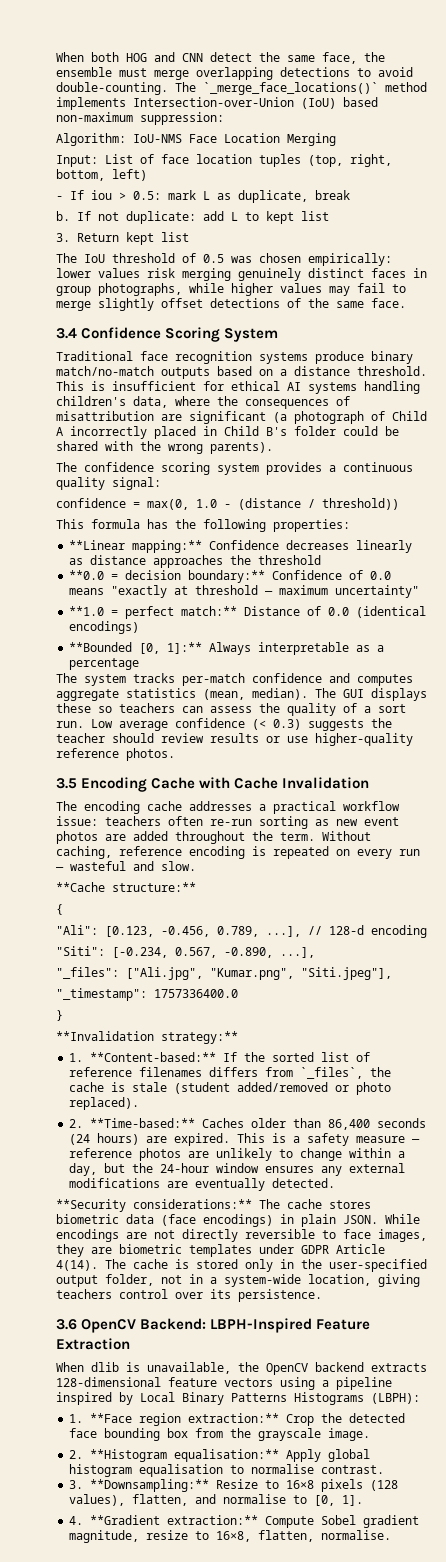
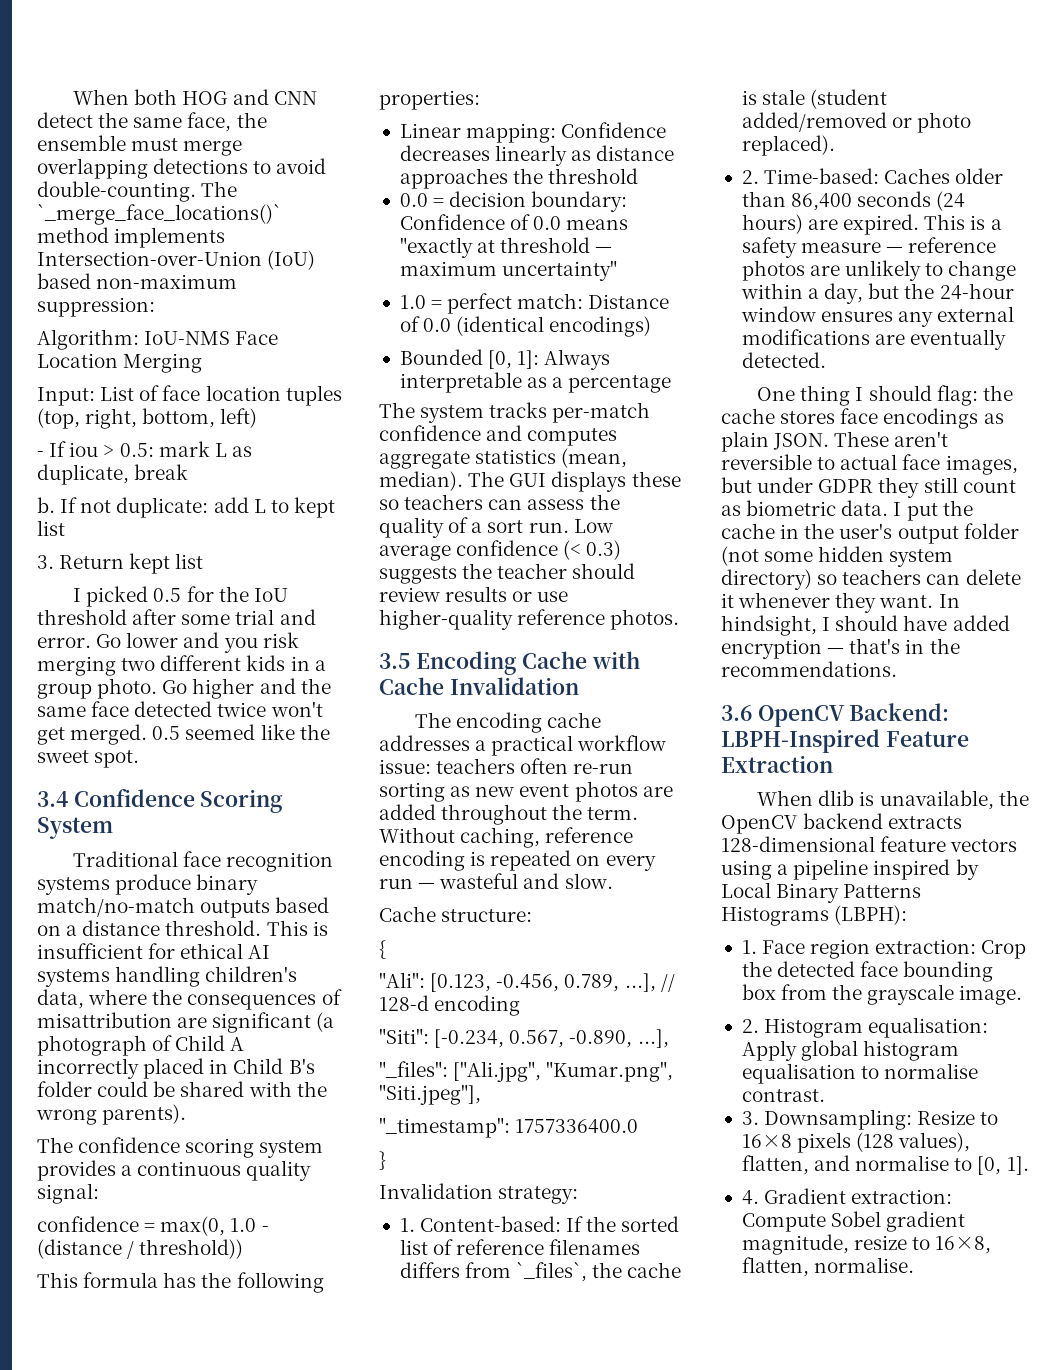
- The IoU threshold of 0.5 was chosen empirically: lower values risk merging genuinely distinct faces in group photographs, while higher values may fail to merge slightly offset detections of the same face.
+ I picked 0.5 for the IoU threshold after some trial and error. Go lower and you risk merging two different kids in a group photo. Go higher and the same face detected twice won't get merged. 0.5 seemed like the sweet spot.
- **Linear mapping:** Confidence decreases linearly as distance approaches the threshold
+ Linear mapping: Confidence decreases linearly as distance approaches the threshold
- **0.0 = decision boundary:** Confidence of 0.0 means "exactly at threshold — maximum uncertainty"
+ 0.0 = decision boundary: Confidence of 0.0 means "exactly at threshold — maximum uncertainty"
- **1.0 = perfect match:** Distance of 0.0 (identical encodings)
+ 1.0 = perfect match: Distance of 0.0 (identical encodings)
- **Bounded [0, 1]:** Always interpretable as a percentage
+ Bounded [0, 1]: Always interpretable as a percentage
- **Cache structure:**
+ Cache structure:
- **Invalidation strategy:**
- 1. **Content-based:** If the sorted list of reference filenames differs from `_files`, the cache is stale (student added/removed or photo replaced).
+ Invalidation strategy:
+ 1. Content-based: If the sorted list of reference filenames differs from `_files`, the cache is stale (student added/removed or photo replaced).
- 2. **Time-based:** Caches older than 86,400 seconds (24 hours) are expired.
+ 2. Time-based: Caches older than 86,400 seconds (24 hours) are expired.
- **Security considerations:** The cache stores biometric data (face encodings) in plain JSON. While encodings are not directly reversible to face images, they are biometric templates under GDPR Article 4(14). The cache is stored only in the user-specified output folder, not in a system-wide location, giving teachers control over its persistence.
+ One thing I should flag: the cache stores face encodings as plain JSON. These aren't reversible to actual face images, but under GDPR they still count as biometric data. I put the cache in the user's output folder (not some hidden system directory) so teachers can delete it whenever they want. In hindsight, I should have added encryption — that's in the recommendations.
- 1. **Face region extraction:** Crop the detected face bounding box from the grayscale image.
+ 1. Face region extraction: Crop the detected face bounding box from the grayscale image.
- 2. **Histogram equalisation:** Apply global histogram equalisation to normalise contrast.
+ 2. Histogram equalisation: Apply global histogram equalisation to normalise contrast.
- 3. **Downsampling:** Resize to 16×8 pixels (128 values), flatten, and normalise to [0, 1].
+ 3. Downsampling: Resize to 16×8 pixels (128 values), flatten, and normalise to [0, 1].
- 4. **Gradient extraction:** Compute Sobel gradient magnitude, resize to 16×8, flatten, normalise.
+ 4. Gradient extraction: Compute Sobel gradient magnitude, resize to 16×8, flatten, normalise.

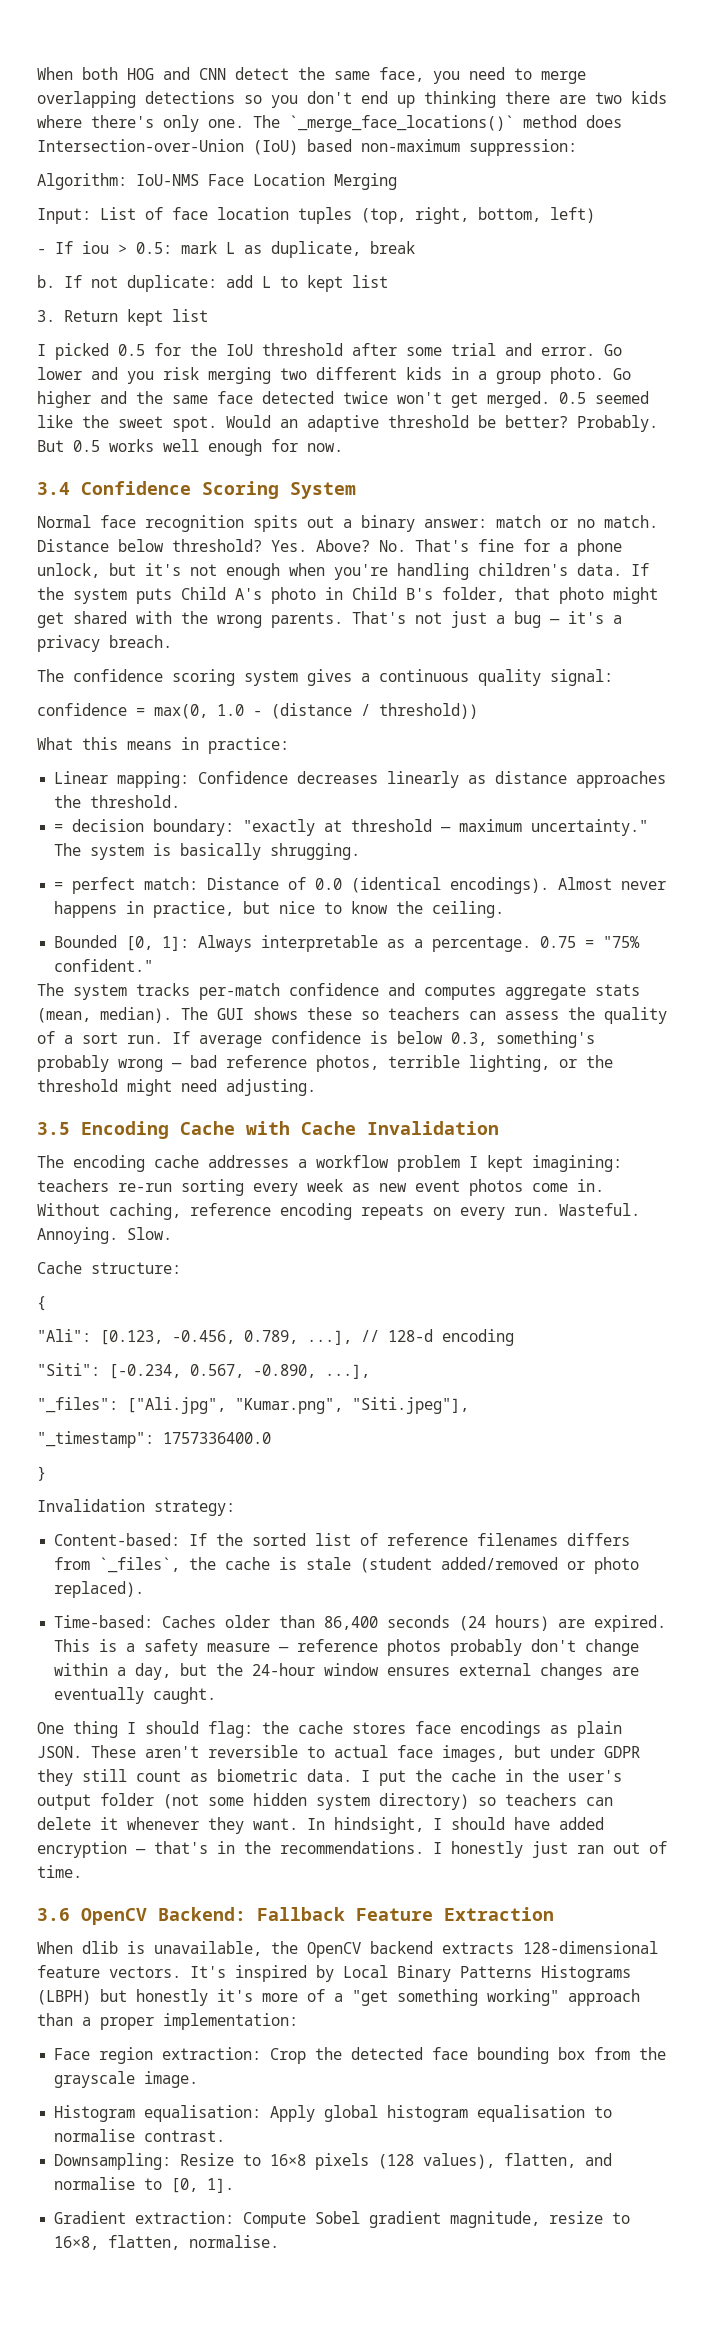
- When both HOG and CNN detect the same face, the ensemble must merge overlapping detections to avoid double-counting.
+ When both HOG and CNN detect the same face, you need to merge overlapping detections so you don't end up thinking there are two kids where there's only one.
- The `_merge_face_locations()` method implements Intersection-over-Union (IoU) based non-maximum suppression:
+ The `_merge_face_locations()` method does Intersection-over-Union (IoU) based non-maximum suppression:
+ Would an adaptive threshold be better? Probably. But 0.5 works well enough for now.
- Traditional face recognition systems produce binary match/no-match outputs based on a distance threshold. This is insufficient for ethical AI systems handling children's data, where the consequences of misattribution are significant (a photograph of Child A incorrectly placed in Child B's folder could be shared with the wrong parents).
+ Normal face recognition spits out a binary answer: match or no match. Distance below threshold? Yes. Above? No. That's fine for a phone unlock, but it's not enough when you're handling children's data. If the system puts Child A's photo in Child B's folder, that photo might get shared with the wrong parents. That's not just a bug — it's a privacy breach.
- The confidence scoring system provides a continuous quality signal:
+ The confidence scoring system gives a continuous quality signal:
- This formula has the following properties:
+ What this means in practice:
- Linear mapping: Confidence decreases linearly as distance approaches the threshold
- 0.0 = decision boundary: Confidence of 0.0 means "exactly at threshold — maximum uncertainty"
- 1.0 = perfect match: Distance of 0.0 (identical encodings)
+ Linear mapping: Confidence decreases linearly as distance approaches the threshold.
+ = decision boundary: "exactly at threshold — maximum uncertainty." The system is basically shrugging.
+ = perfect match: Distance of 0.0 (identical encodings). Almost never happens in practice, but nice to know the ceiling.
- Bounded [0, 1]: Always interpretable as a percentage
+ Bounded [0, 1]: Always interpretable as a percentage. 0.75 = "75% confident."
- The system tracks per-match confidence and computes aggregate statistics (mean, median).
+ The system tracks per-match confidence and computes aggregate stats (mean, median).
- The GUI displays these so teachers can assess the quality of a sort run.
+ The GUI shows these so teachers can assess the quality of a sort run.
- Low average confidence (< 0.3) suggests the teacher should review results or use higher-quality reference photos.
+ If average confidence is below 0.3, something's probably wrong — bad reference photos, terrible lighting, or the threshold might need adjusting.
- The encoding cache addresses a practical workflow issue: teachers often re-run sorting as new event photos are added throughout the term. Without caching, reference encoding is repeated on every run — wasteful and slow.
+ The encoding cache addresses a workflow problem I kept imagining: teachers re-run sorting every week as new event photos come in. Without caching, reference encoding repeats on every run. Wasteful. Annoying. Slow.
- 1. Content-based: If the sorted list of reference filenames differs from `_files`, the cache is stale (student added/removed or photo replaced).
+ Content-based: If the sorted list of reference filenames differs from `_files`, the cache is stale (student added/removed or photo replaced).
- 2. Time-based: Caches older than 86,400 seconds (24 hours) are expired.
+ Time-based: Caches older than 86,400 seconds (24 hours) are expired.
- This is a safety measure — reference photos are unlikely to change within a day, but the 24-hour window ensures any external modifications are eventually detected.
+ This is a safety measure — reference photos probably don't change within a day, but the 24-hour window ensures external changes are eventually caught.
+ I honestly just ran out of time.
- 3.6 OpenCV Backend: LBPH-Inspired Feature Extraction
+ 3.6 OpenCV Backend: Fallback Feature Extraction
- When dlib is unavailable, the OpenCV backend extracts 128-dimensional feature vectors using a pipeline inspired by Local Binary Patterns Histograms (LBPH):
- 1. Face region extraction: Crop the detected face bounding box from the grayscale image.
+ When dlib is unavailable, the OpenCV backend extracts 128-dimensional feature vectors. It's inspired by Local Binary Patterns Histograms (LBPH) but honestly it's more of a "get something working" approach than a proper implementation:
+ Face region extraction: Crop the detected face bounding box from the grayscale image.
- 2. Histogram equalisation: Apply global histogram equalisation to normalise contrast.
+ Histogram equalisation: Apply global histogram equalisation to normalise contrast.
- 3. Downsampling: Resize to 16×8 pixels (128 values), flatten, and normalise to [0, 1].
+ Downsampling: Resize to 16×8 pixels (128 values), flatten, and normalise to [0, 1].
- 4. Gradient extraction: Compute Sobel gradient magnitude, resize to 16×8, flatten, normalise.
+ Gradient extraction: Compute Sobel gradient magnitude, resize to 16×8, flatten, normalise.

